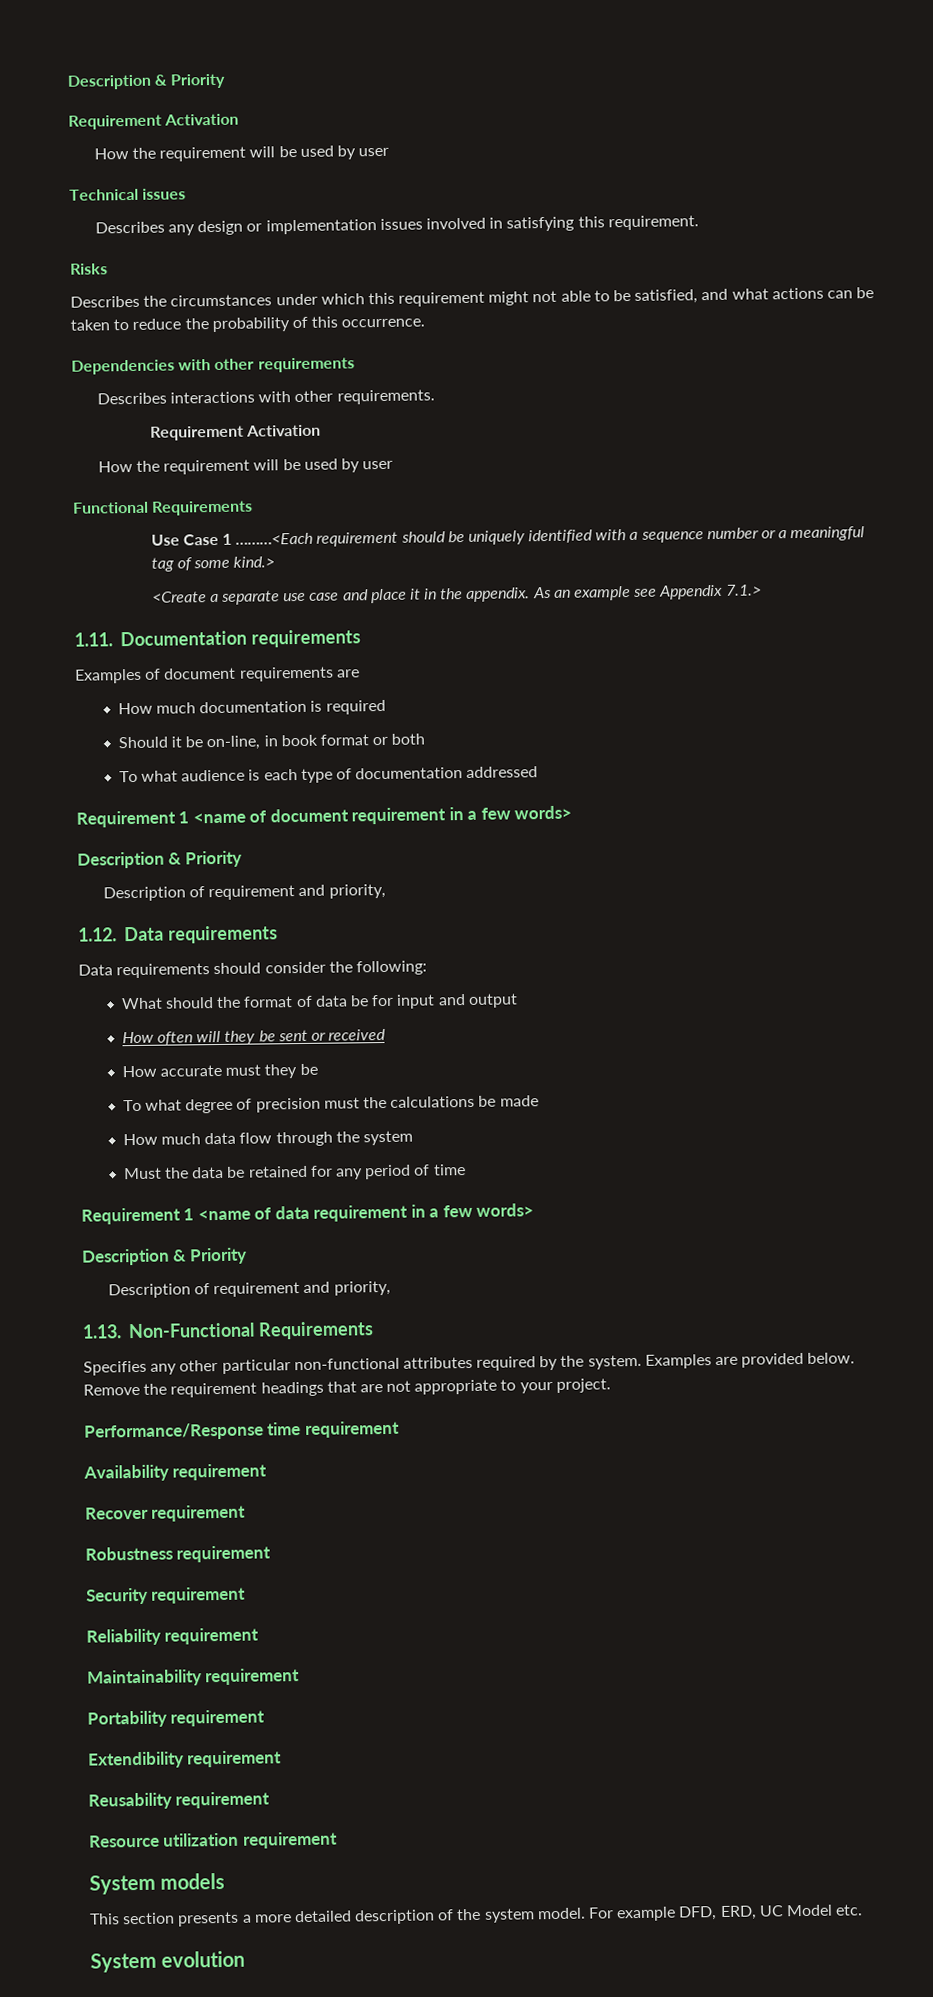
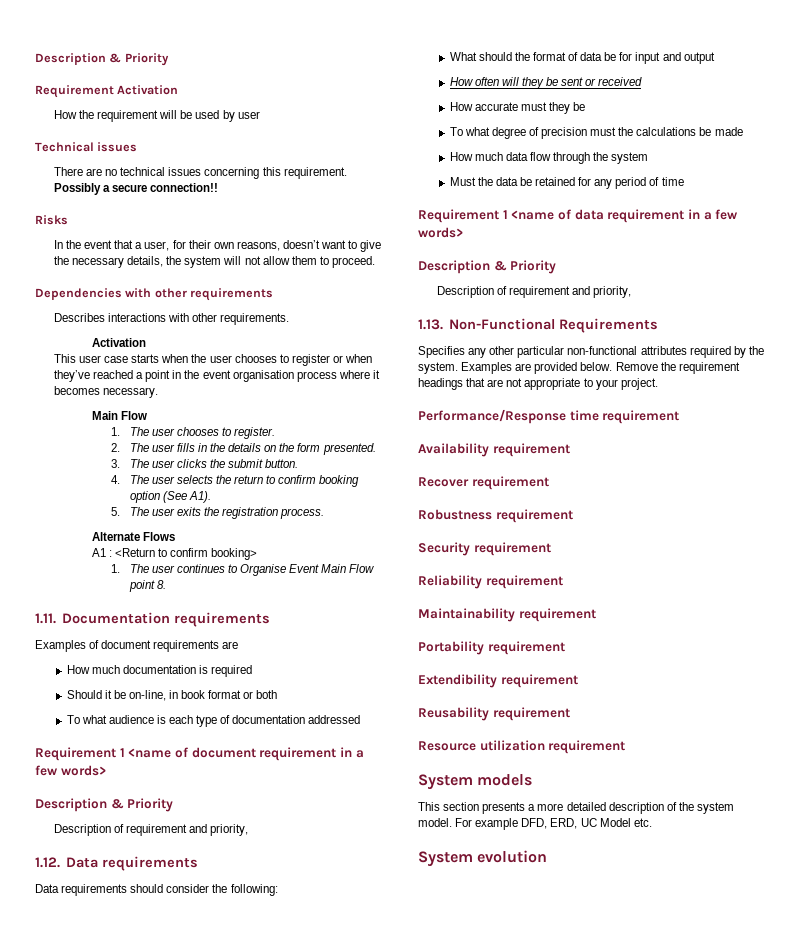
- Describes any design or implementation issues involved in satisfying this requirement.
+ There are no technical issues concerning this requirement. Possibly a secure connection!!
  Risks
- Describes the circumstances under which this requirement might not able to be satisfied, and what actions can be taken to reduce the probability of this occurrence.
+ In the event that a user, for their own reasons, doesn’t want to give the necessary details, the system will not allow them to proceed.
  Describes interactions with other requirements.
- Requirement Activation
- How the requirement will be used by user
- Functional Requirements
- Use Case 1 ………<Each requirement should be uniquely identified with a sequence number or a meaningful tag of some kind.>
- <Create a separate use case and place it in the appendix. As an example see Appendix 7.1.>
+ Activation
+ This user case starts when the user chooses to register or when they’ve reached a point in the event organisation process where it becomes necessary.
+ Main Flow
+ 1. The user chooses to register.
+ 2. The user fills in the details on the form presented.
+ 3. The user clicks the submit button.
+ 4. The user selects the return to confirm booking option (See A1).
+ 5. The user exits the registration process.
+ Alternate Flows
+ A1 : <Return to confirm booking>
+ 1. The user continues to Organise Event Main Flow point 8.

